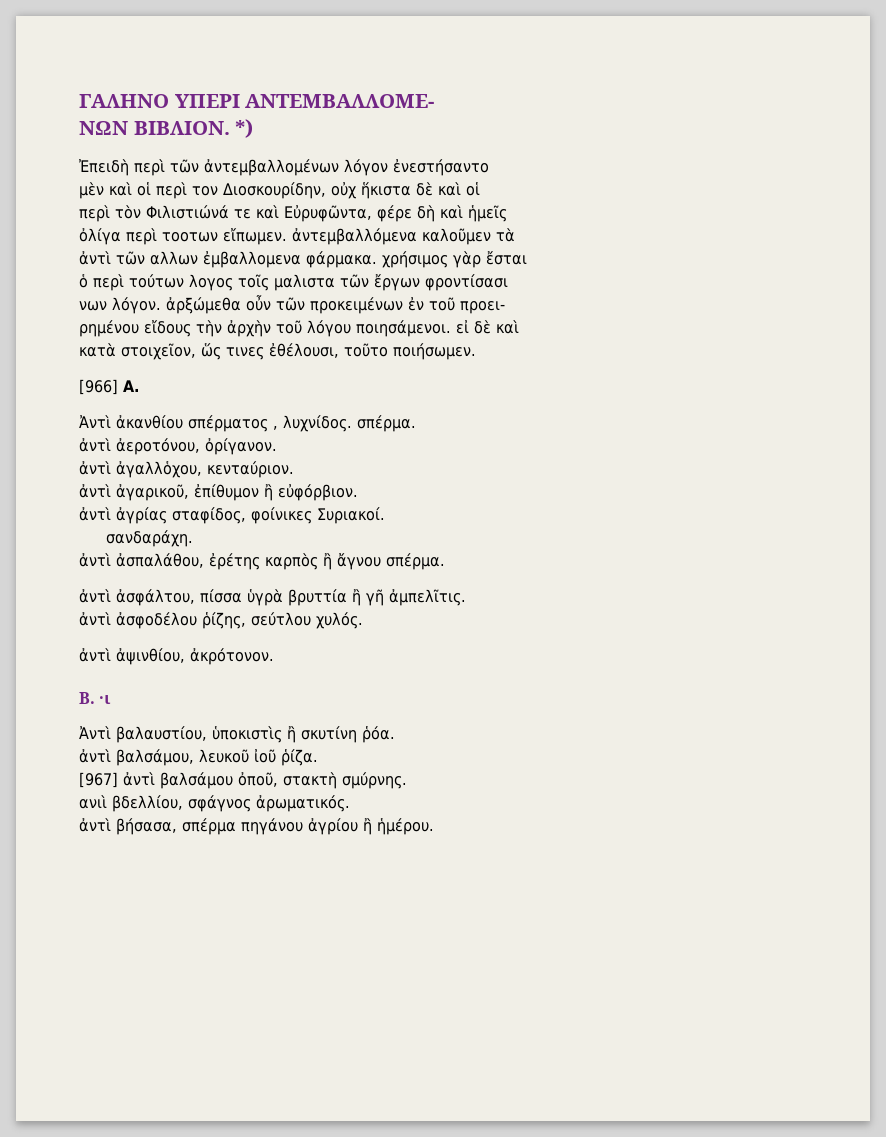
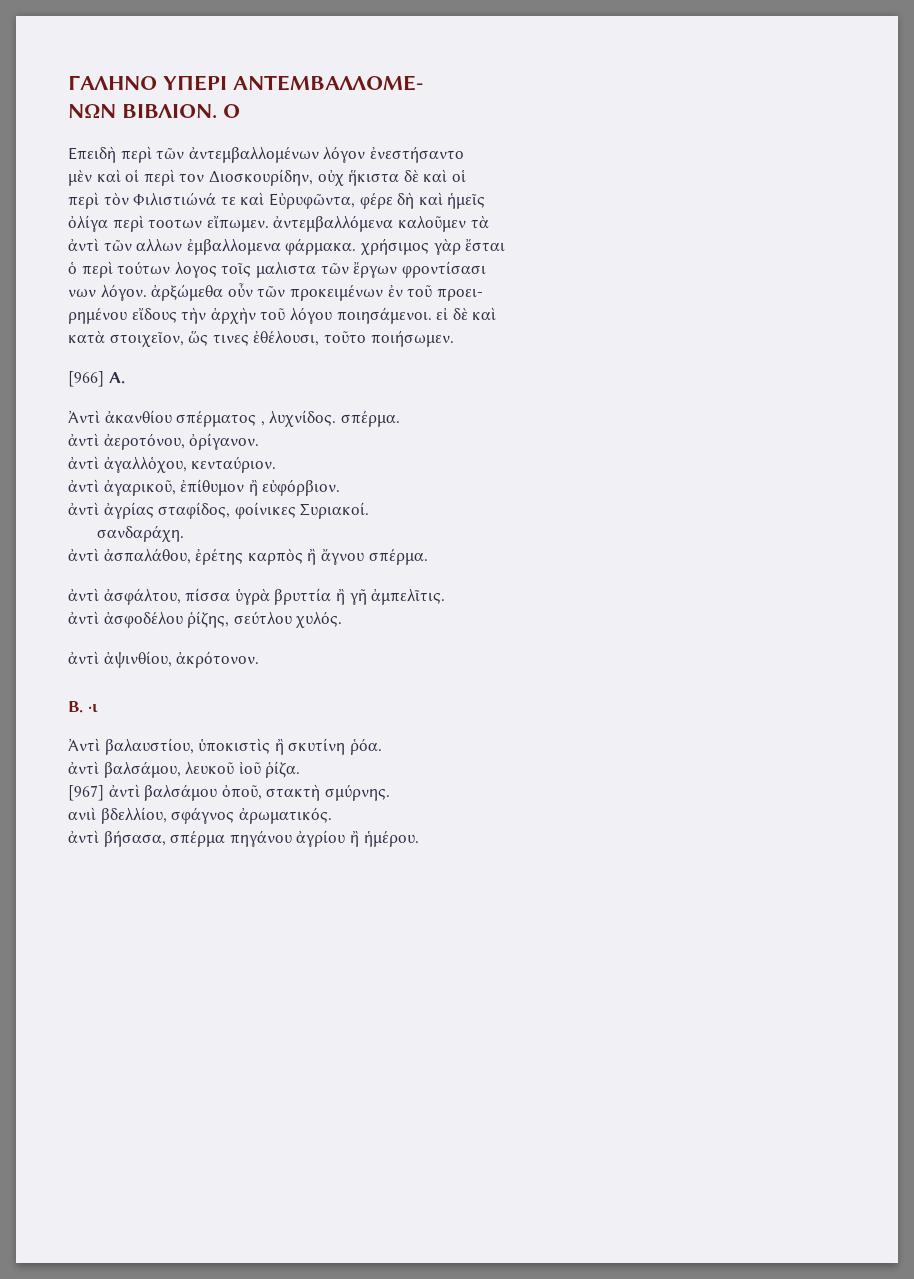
- *)
- Ἐπειδὴ περὶ τῶν ἀντεμβαλλομένων λόγον ἐνεστήσαντο
+ Ο
+ Επειδὴ περὶ τῶν ἀντεμβαλλομένων λόγον ἐνεστήσαντο

